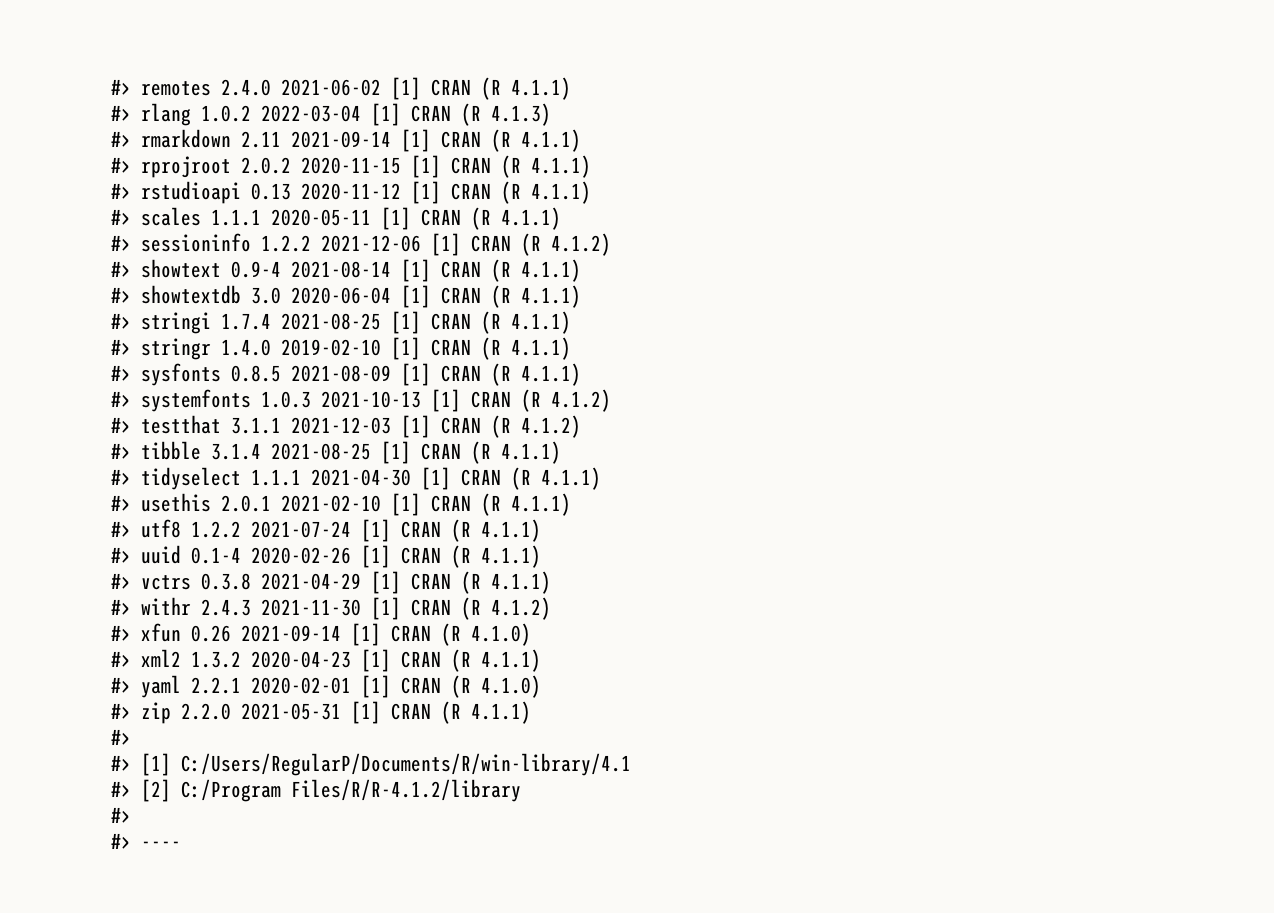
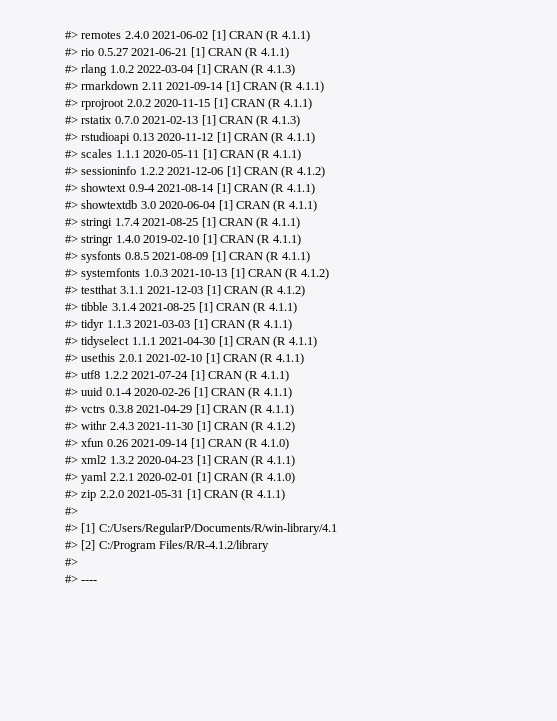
+ #> rio 0.5.27 2021-06-21 [1] CRAN (R 4.1.1)
+ #> rstatix 0.7.0 2021-02-13 [1] CRAN (R 4.1.3)
+ #> tidyr 1.1.3 2021-03-03 [1] CRAN (R 4.1.1)

